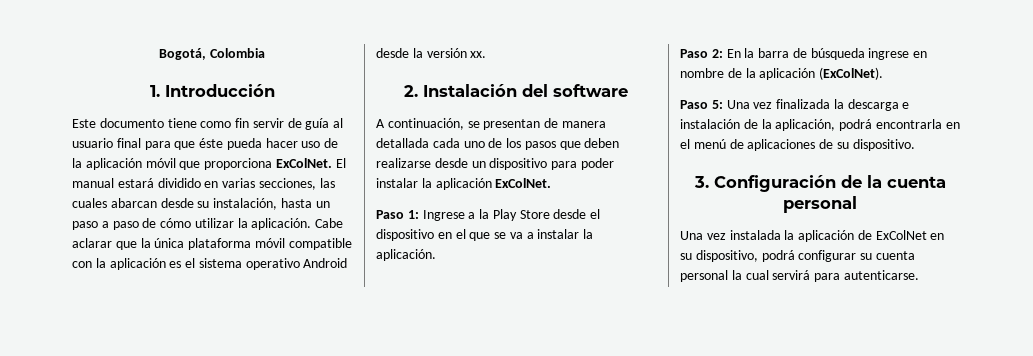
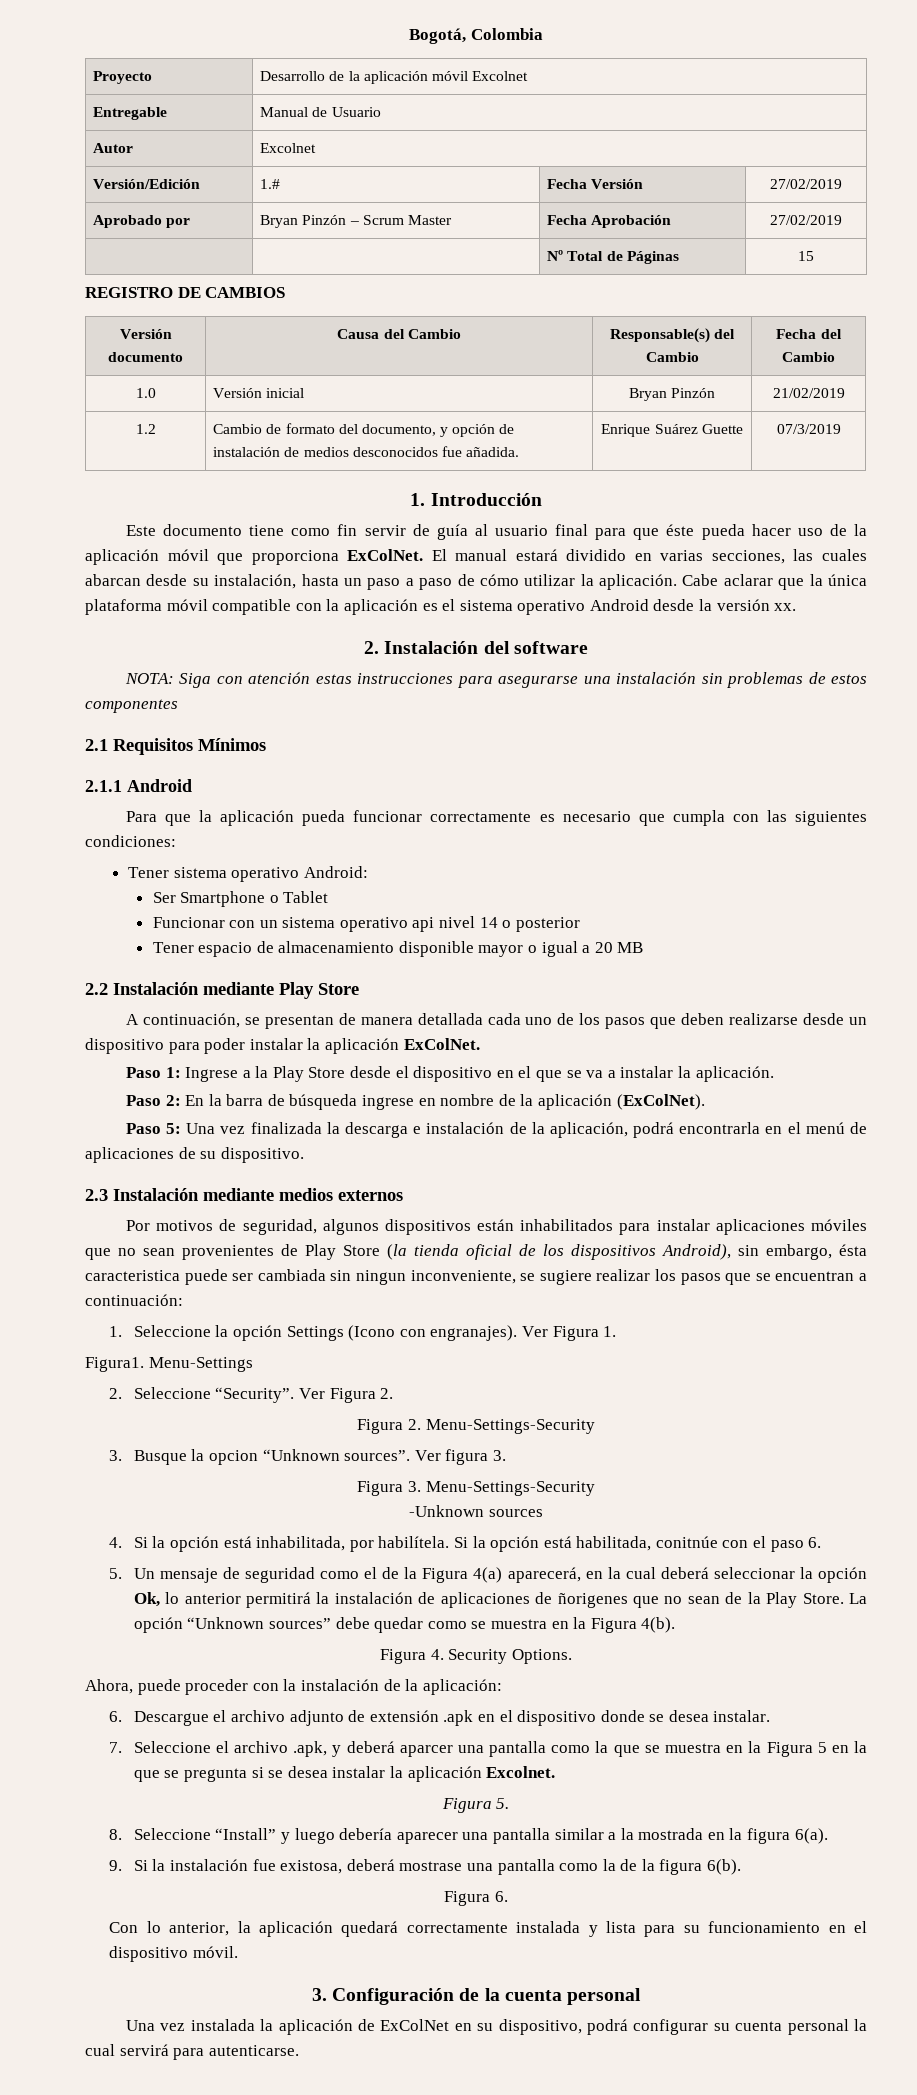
+ Proyecto | Desarrollo de la aplicación móvil Excolnet
+ Entregable | Manual de Usuario
+ Autor | Excolnet
+ Versión/Edición | 1.# | Fecha Versión | 27/02/2019
+ Aprobado por | Bryan Pinzón – Scrum Master | Fecha Aprobación | 27/02/2019
+ | | Nº Total de Páginas | 15
+ REGISTRO DE CAMBIOS
+ Versión documento | Causa del Cambio | Responsable(s) del Cambio | Fecha del Cambio
+ 1.0 | Versión inicial | Bryan Pinzón | 21/02/2019
+ 1.2 | Cambio de formato del documento, y opción de instalación de medios desconocidos fue añadida. | Enrique Suárez Guette | 07/3/2019
+ NOTA: Siga con atención estas instrucciones para asegurarse una instalación sin problemas de estos componentes
+ 2.1 Requisitos Mínimos
+ 2.1.1 Android
+ Para que la aplicación pueda funcionar correctamente es necesario que cumpla con las siguientes condiciones:
+ Tener sistema operativo Android:
+ Ser Smartphone o Tablet
+ Funcionar con un sistema operativo api nivel 14 o posterior
+ Tener espacio de almacenamiento disponible mayor o igual a 20 MB
+ 2.2 Instalación mediante Play Store
+ 2.3 Instalación mediante medios externos
+ Por motivos de seguridad, algunos dispositivos están inhabilitados para instalar aplicaciones móviles que no sean provenientes de Play Store (la tienda oficial de los dispositivos Android), sin embargo, ésta caracteristica puede ser cambiada sin ningun inconveniente, se sugiere realizar los pasos que se encuentran a continuación:
+ 1. Seleccione la opción Settings (Icono con engranajes). Ver Figura 1.
+ Figura1. Menu-Settings
+ 2. Seleccione “Security”. Ver Figura 2.
+ Figura 2. Menu-Settings-Security
+ 3. Busque la opcion “Unknown sources”. Ver figura 3.
+ Figura 3. Menu-Settings-Security
+ -Unknown sources
+ 4. Si la opción está inhabilitada, por habilítela. Si la opción está habilitada, conitnúe con el paso 6.
+ 5. Un mensaje de seguridad como el de la Figura 4(a) aparecerá, en la cual deberá seleccionar la opción Ok, lo anterior permitirá la instalación de aplicaciones de ñorigenes que no sean de la Play Store. La opción “Unknown sources” debe quedar como se muestra en la Figura 4(b).
+ Figura 4. Security Options.
+ Ahora, puede proceder con la instalación de la aplicación:
+ 6. Descargue el archivo adjunto de extensión .apk en el dispositivo donde se desea instalar.
+ 7. Seleccione el archivo .apk, y deberá aparcer una pantalla como la que se muestra en la Figura 5 en la que se pregunta si se desea instalar la aplicación Excolnet.
+ Figura 5.
+ 8. Seleccione “Install” y luego debería aparecer una pantalla similar a la mostrada en la figura 6(a).
+ 9. Si la instalación fue existosa, deberá mostrase una pantalla como la de la figura 6(b).
+ Figura 6.
+ Con lo anterior, la aplicación quedará correctamente instalada y lista para su funcionamiento en el dispositivo móvil.

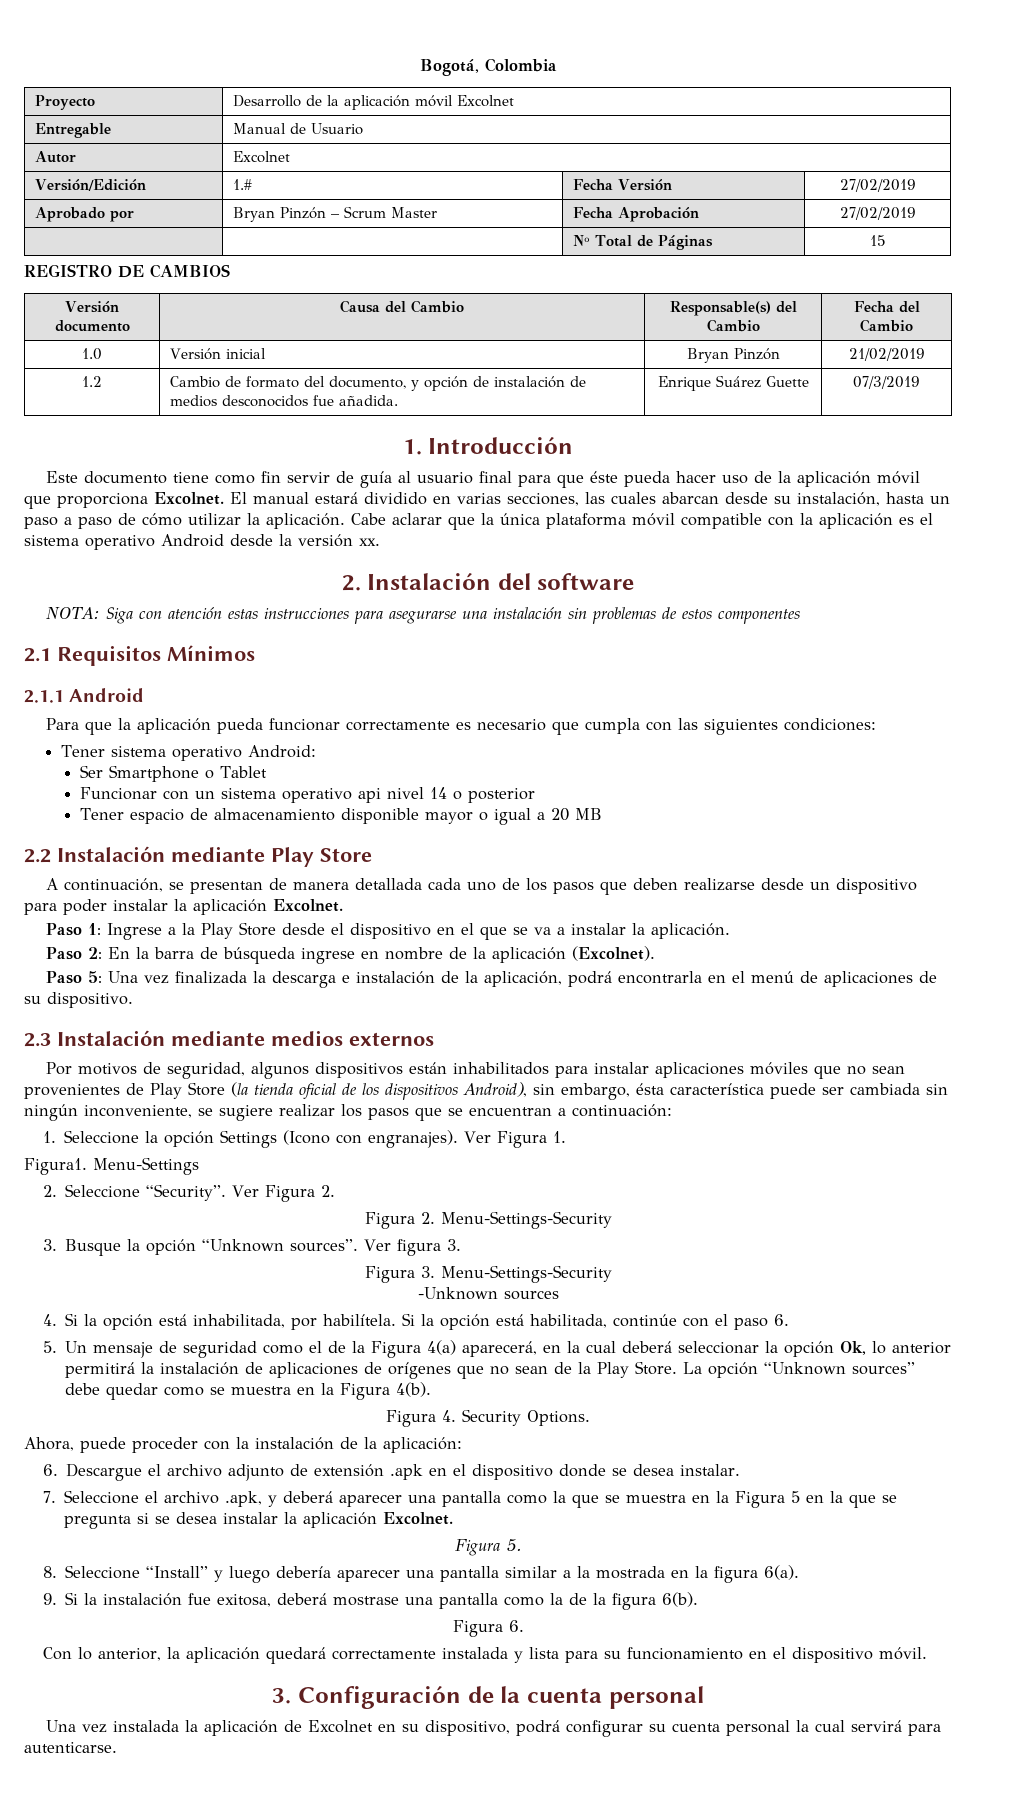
- Este documento tiene como fin servir de guía al usuario final para que éste pueda hacer uso de la aplicación móvil que proporciona ExColNet.
+ Este documento tiene como fin servir de guía al usuario final para que éste pueda hacer uso de la aplicación móvil que proporciona Excolnet.
- A continuación, se presentan de manera detallada cada uno de los pasos que deben realizarse desde un dispositivo para poder instalar la aplicación ExColNet.
+ A continuación, se presentan de manera detallada cada uno de los pasos que deben realizarse desde un dispositivo para poder instalar la aplicación Excolnet.
- Paso 2: En la barra de búsqueda ingrese en nombre de la aplicación (ExColNet).
+ Paso 2: En la barra de búsqueda ingrese en nombre de la aplicación (Excolnet).
- Por motivos de seguridad, algunos dispositivos están inhabilitados para instalar aplicaciones móviles que no sean provenientes de Play Store (la tienda oficial de los dispositivos Android), sin embargo, ésta caracteristica puede ser cambiada sin ningun inconveniente, se sugiere realizar los pasos que se encuentran a continuación:
+ Por motivos de seguridad, algunos dispositivos están inhabilitados para instalar aplicaciones móviles que no sean provenientes de Play Store (la tienda oficial de los dispositivos Android), sin embargo, ésta característica puede ser cambiada sin ningún inconveniente, se sugiere realizar los pasos que se encuentran a continuación:
- 3. Busque la opcion “Unknown sources”.
+ 3. Busque la opción “Unknown sources”.
- Si la opción está habilitada, conitnúe con el paso 6.
+ Si la opción está habilitada, continúe con el paso 6.
- 5. Un mensaje de seguridad como el de la Figura 4(a) aparecerá, en la cual deberá seleccionar la opción Ok, lo anterior permitirá la instalación de aplicaciones de ñorigenes que no sean de la Play Store.
+ 5. Un mensaje de seguridad como el de la Figura 4(a) aparecerá, en la cual deberá seleccionar la opción Ok, lo anterior permitirá la instalación de aplicaciones de orígenes que no sean de la Play Store.
- 7. Seleccione el archivo .apk, y deberá aparcer una pantalla como la que se muestra en la Figura 5 en la que se pregunta si se desea instalar la aplicación Excolnet.
+ 7. Seleccione el archivo .apk, y deberá aparecer una pantalla como la que se muestra en la Figura 5 en la que se pregunta si se desea instalar la aplicación Excolnet.
- 9. Si la instalación fue existosa, deberá mostrase una pantalla como la de la figura 6(b).
+ 9. Si la instalación fue exitosa, deberá mostrase una pantalla como la de la figura 6(b).
- Una vez instalada la aplicación de ExColNet en su dispositivo, podrá configurar su cuenta personal la cual servirá para autenticarse.
+ Una vez instalada la aplicación de Excolnet en su dispositivo, podrá configurar su cuenta personal la cual servirá para autenticarse.

